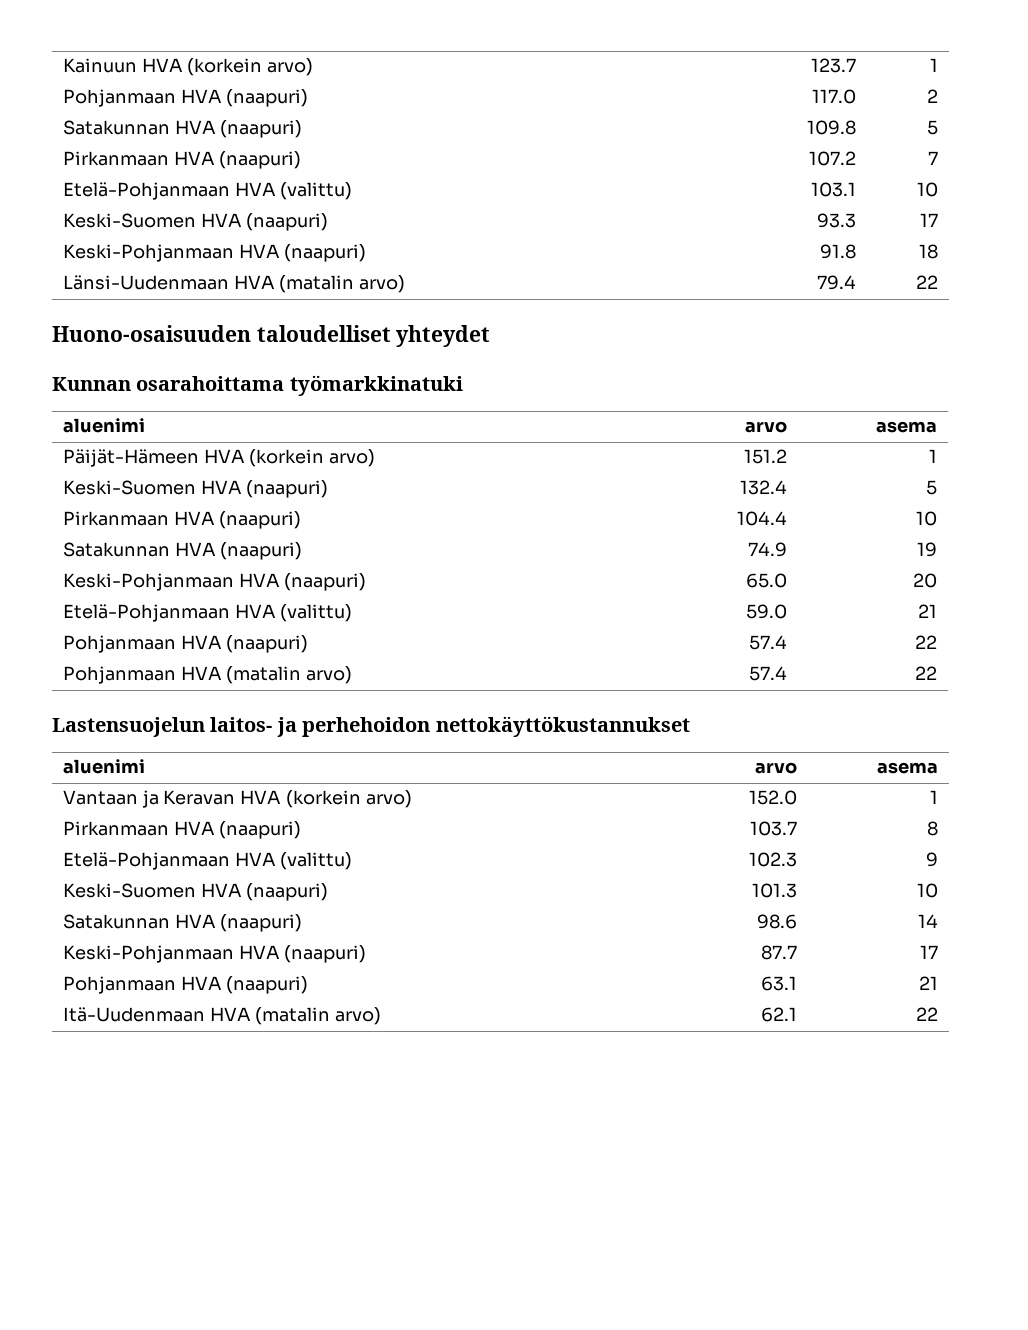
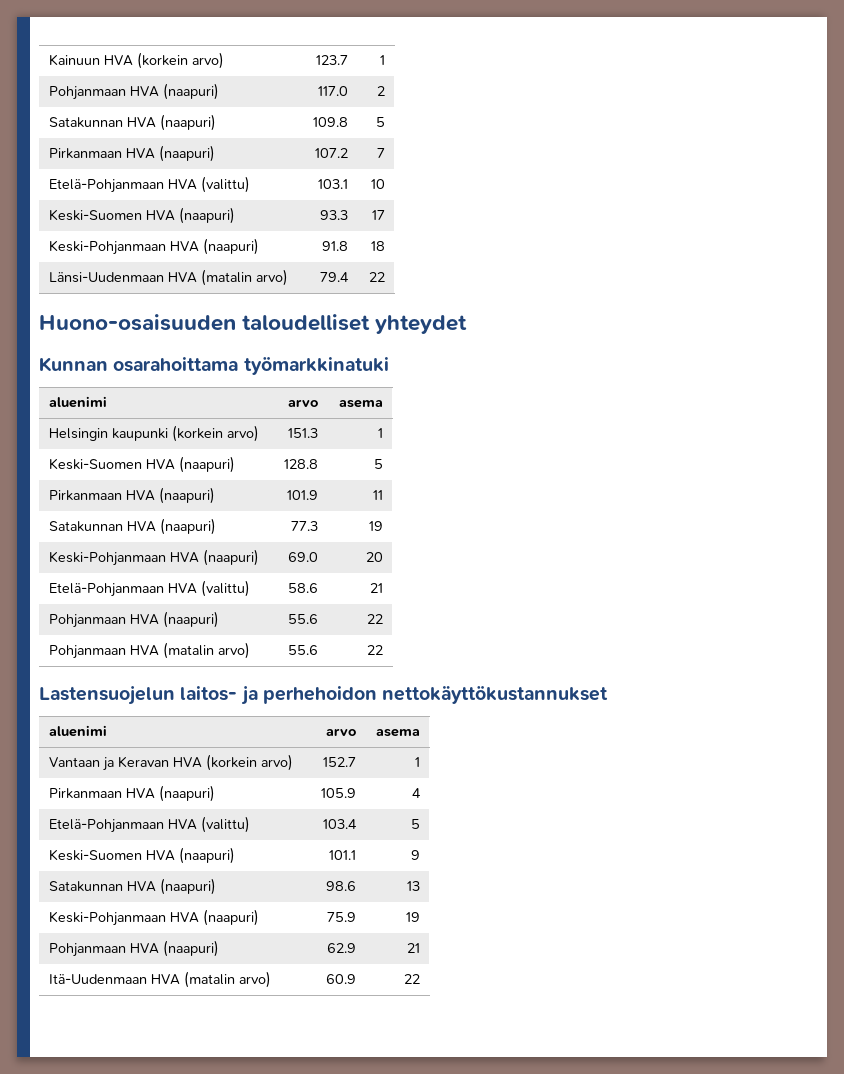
- Päijät-Hämeen HVA (korkein arvo) | 151.2 | 1
+ Helsingin kaupunki (korkein arvo) | 151.3 | 1
- Keski-Suomen HVA (naapuri) | 132.4 | 5
- Pirkanmaan HVA (naapuri) | 104.4 | 10
- Satakunnan HVA (naapuri) | 74.9 | 19
+ Keski-Suomen HVA (naapuri) | 128.8 | 5
+ Pirkanmaan HVA (naapuri) | 101.9 | 11
+ Satakunnan HVA (naapuri) | 77.3 | 19
- Keski-Pohjanmaan HVA (naapuri) | 65.0 | 20
+ Keski-Pohjanmaan HVA (naapuri) | 69.0 | 20
- Etelä-Pohjanmaan HVA (valittu) | 59.0 | 21
+ Etelä-Pohjanmaan HVA (valittu) | 58.6 | 21
- Pohjanmaan HVA (naapuri) | 57.4 | 22
+ Pohjanmaan HVA (naapuri) | 55.6 | 22
- Pohjanmaan HVA (matalin arvo) | 57.4 | 22
+ Pohjanmaan HVA (matalin arvo) | 55.6 | 22
- Vantaan ja Keravan HVA (korkein arvo) | 152.0 | 1
+ Vantaan ja Keravan HVA (korkein arvo) | 152.7 | 1
- Pirkanmaan HVA (naapuri) | 103.7 | 8
- Etelä-Pohjanmaan HVA (valittu) | 102.3 | 9
- Keski-Suomen HVA (naapuri) | 101.3 | 10
+ Pirkanmaan HVA (naapuri) | 105.9 | 4
+ Etelä-Pohjanmaan HVA (valittu) | 103.4 | 5
+ Keski-Suomen HVA (naapuri) | 101.1 | 9
- Satakunnan HVA (naapuri) | 98.6 | 14
- Keski-Pohjanmaan HVA (naapuri) | 87.7 | 17
- Pohjanmaan HVA (naapuri) | 63.1 | 21
+ Satakunnan HVA (naapuri) | 98.6 | 13
+ Keski-Pohjanmaan HVA (naapuri) | 75.9 | 19
+ Pohjanmaan HVA (naapuri) | 62.9 | 21
- Itä-Uudenmaan HVA (matalin arvo) | 62.1 | 22
+ Itä-Uudenmaan HVA (matalin arvo) | 60.9 | 22

